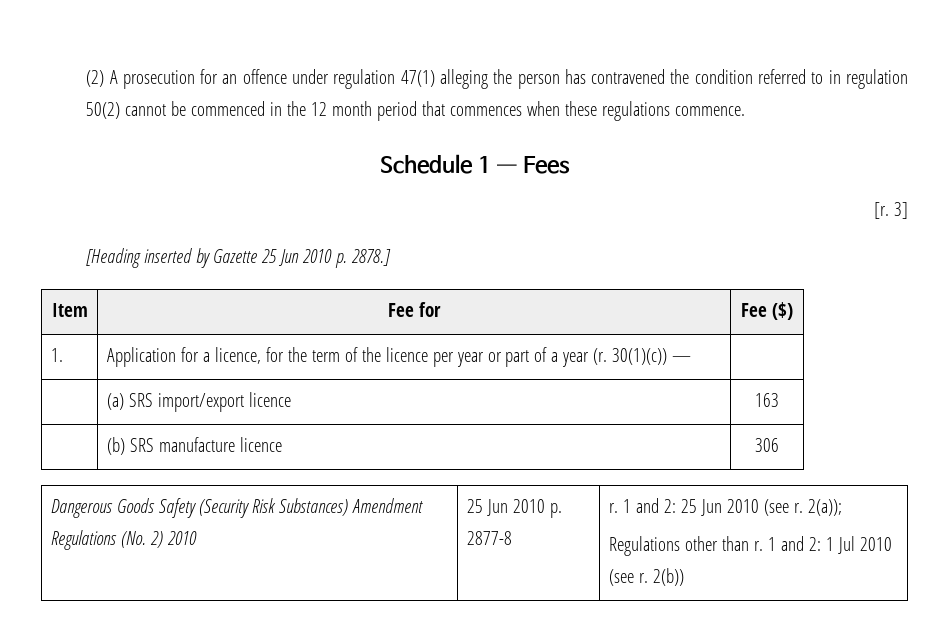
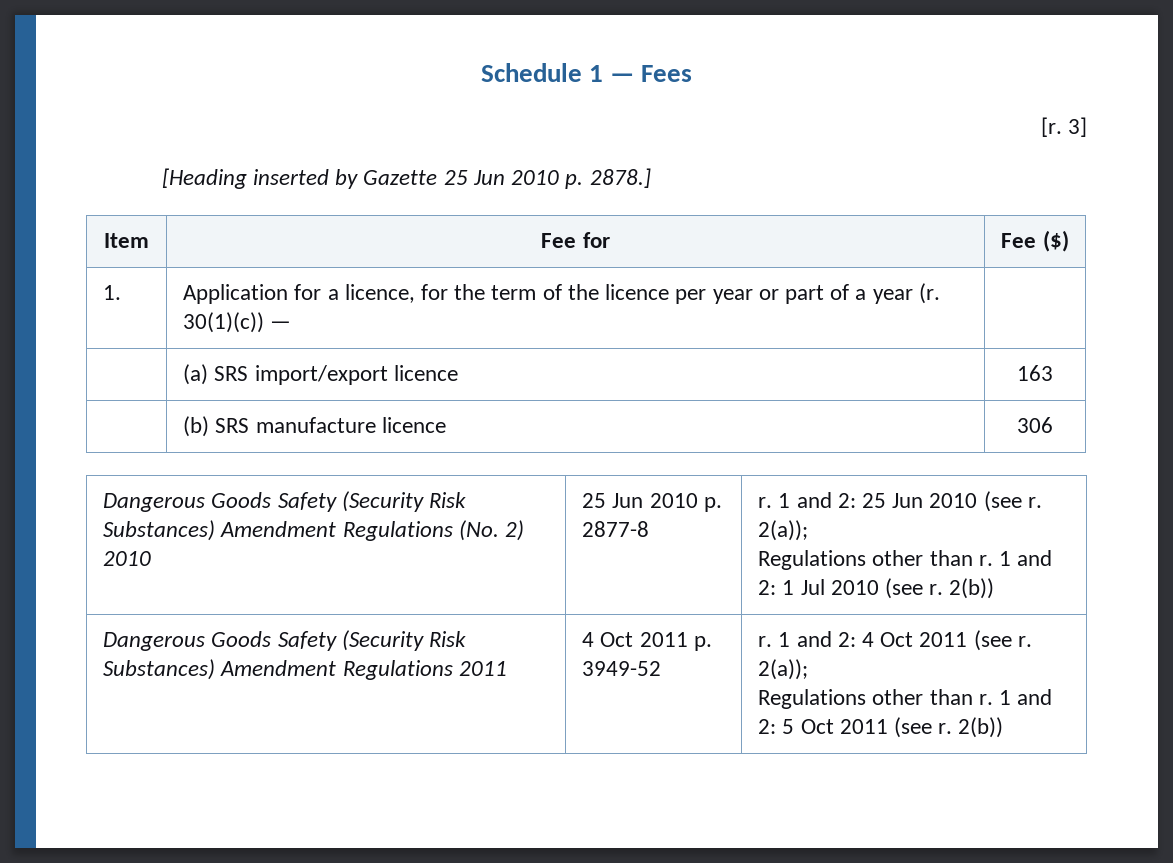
- (2) A prosecution for an offence under regulation 47(1) alleging the person has contravened the condition referred to in regulation 50(2) cannot be commenced in the 12 month period that commences when these regulations commence.
+ Dangerous Goods Safety (Security Risk Substances) Amendment Regulations 2011 | 4 Oct 2011 p. 3949-52 | r. 1 and 2: 4 Oct 2011 (see r. 2(a));
+ Regulations other than r. 1 and 2: 5 Oct 2011 (see r. 2(b))

